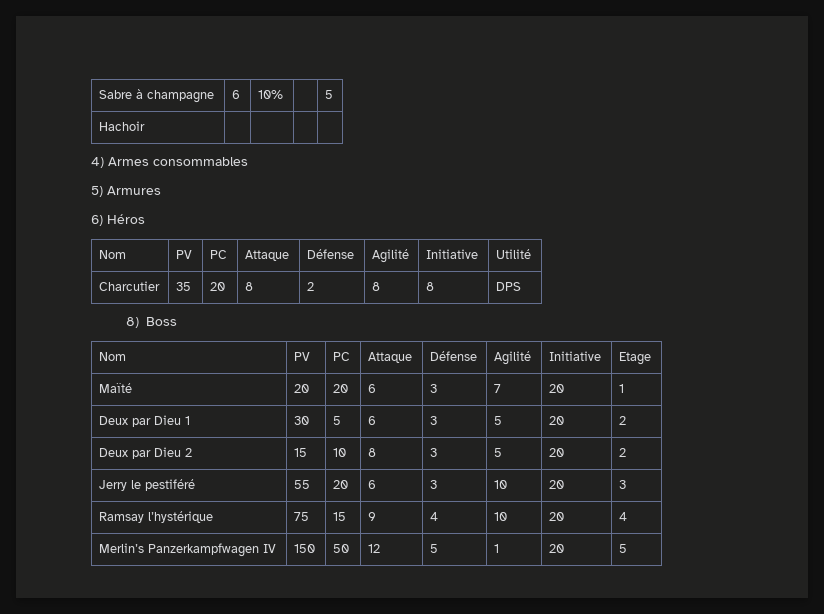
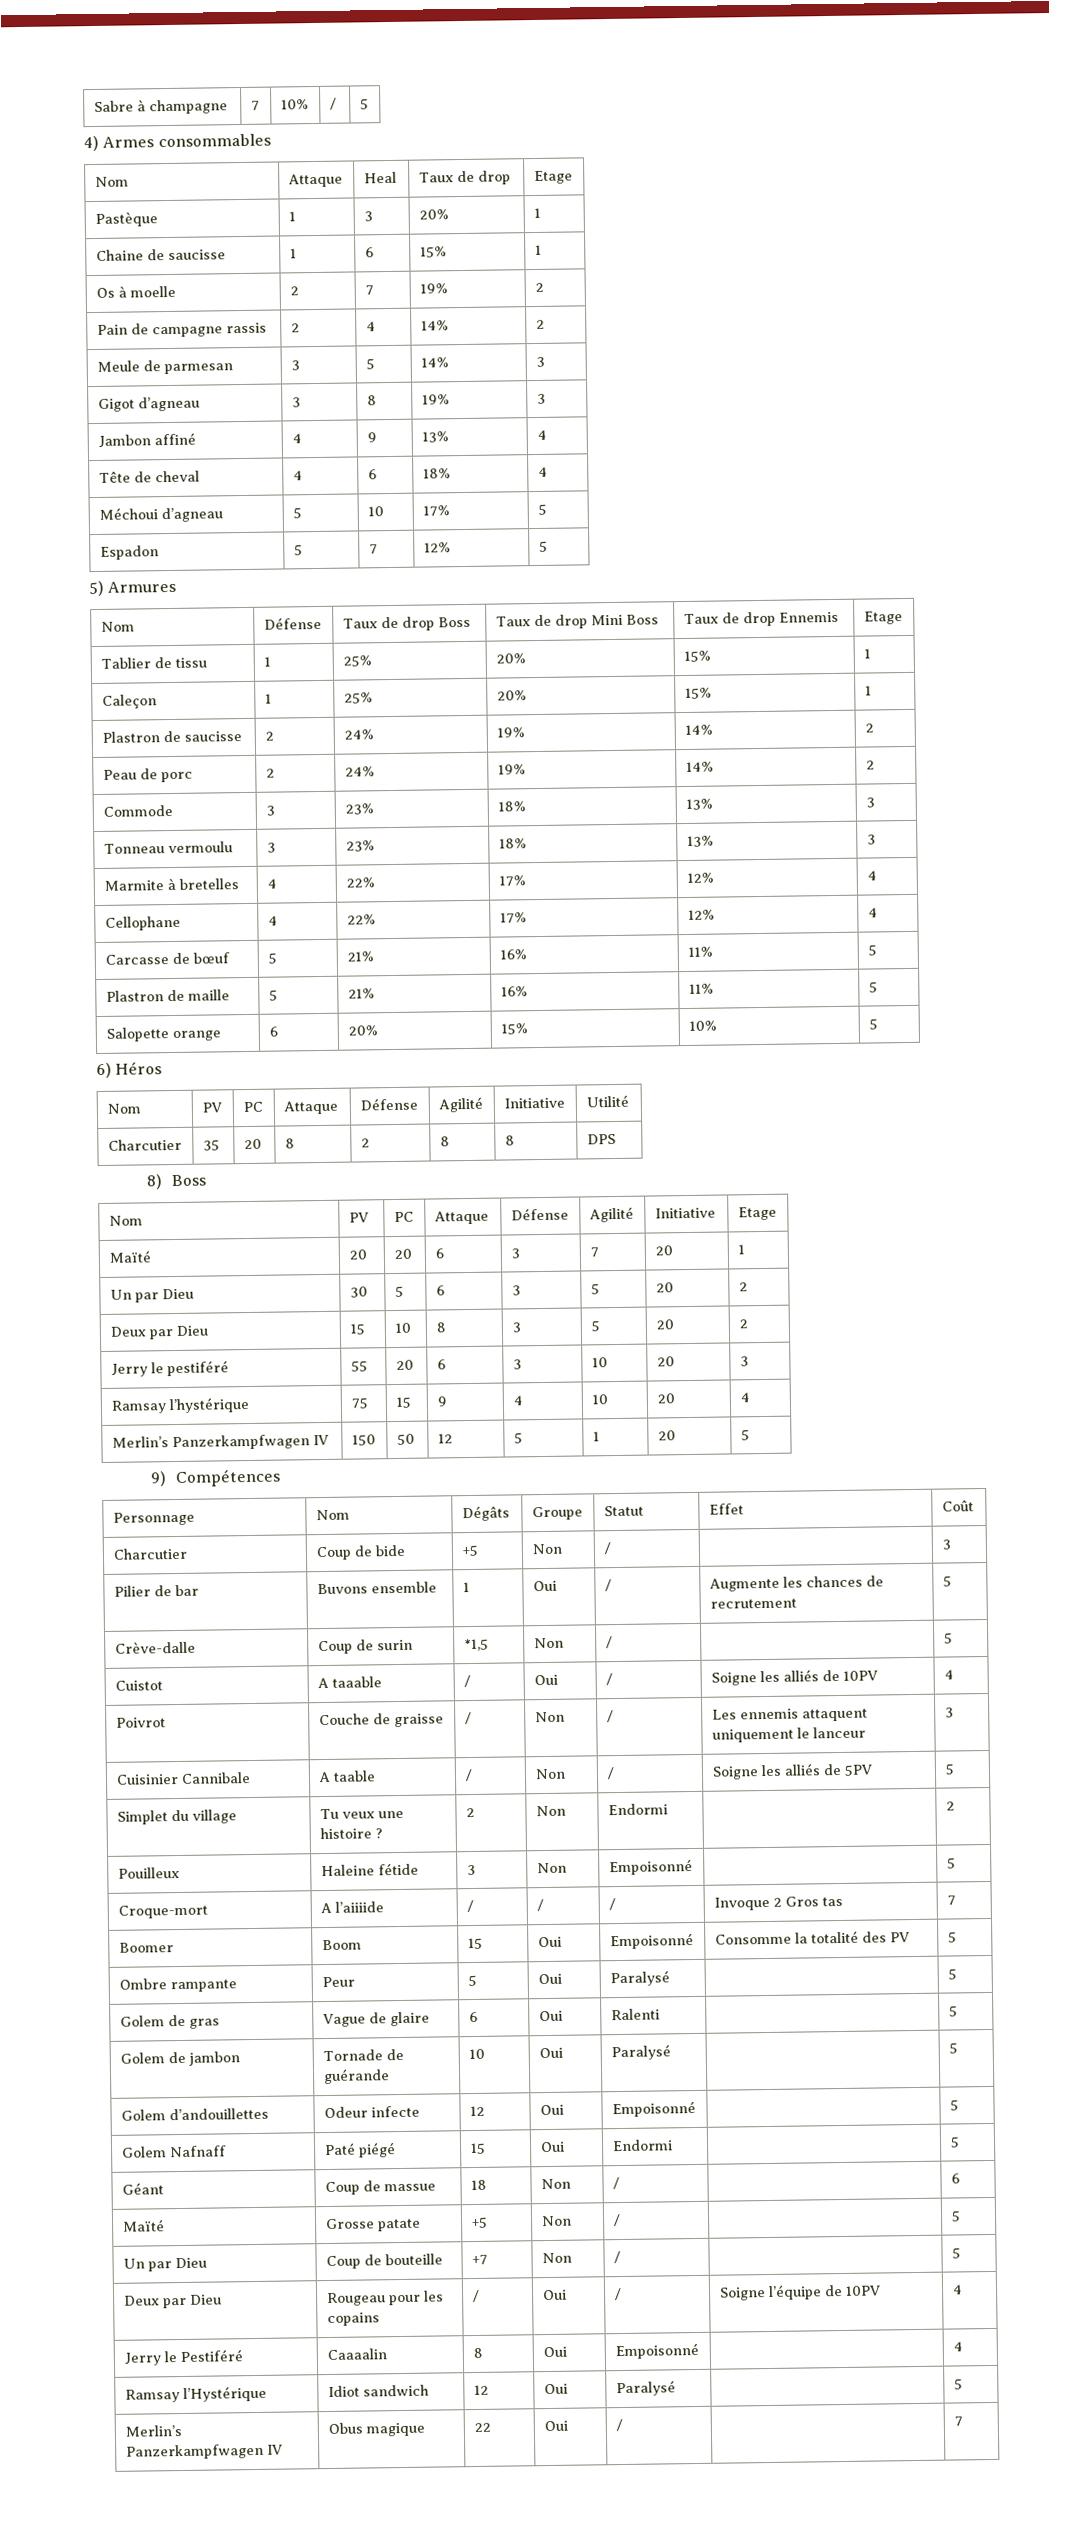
- Sabre à champagne | 6 | 10% | | 5
- Hachoir | | | |
+ Sabre à champagne | 7 | 10% | / | 5
+ Nom | Attaque | Heal | Taux de drop | Etage
+ Pastèque | 1 | 3 | 20% | 1
+ Chaine de saucisse | 1 | 6 | 15% | 1
+ Os à moelle | 2 | 7 | 19% | 2
+ Pain de campagne rassis | 2 | 4 | 14% | 2
+ Meule de parmesan | 3 | 5 | 14% | 3
+ Gigot d’agneau | 3 | 8 | 19% | 3
+ Jambon affiné | 4 | 9 | 13% | 4
+ Tête de cheval | 4 | 6 | 18% | 4
+ Méchoui d’agneau | 5 | 10 | 17% | 5
+ Espadon | 5 | 7 | 12% | 5
  5) Armures
+ Nom | Défense | Taux de drop Boss | Taux de drop Mini Boss | Taux de drop Ennemis | Etage
+ Tablier de tissu | 1 | 25% | 20% | 15% | 1
+ Caleçon | 1 | 25% | 20% | 15% | 1
+ Plastron de saucisse | 2 | 24% | 19% | 14% | 2
+ Peau de porc | 2 | 24% | 19% | 14% | 2
+ Commode | 3 | 23% | 18% | 13% | 3
+ Tonneau vermoulu | 3 | 23% | 18% | 13% | 3
+ Marmite à bretelles | 4 | 22% | 17% | 12% | 4
+ Cellophane | 4 | 22% | 17% | 12% | 4
+ Carcasse de bœuf | 5 | 21% | 16% | 11% | 5
+ Plastron de maille | 5 | 21% | 16% | 11% | 5
+ Salopette orange | 6 | 20% | 15% | 10% | 5
- Deux par Dieu 1 | 30 | 5 | 6 | 3 | 5 | 20 | 2
+ Un par Dieu | 30 | 5 | 6 | 3 | 5 | 20 | 2
- Deux par Dieu 2 | 15 | 10 | 8 | 3 | 5 | 20 | 2
+ Deux par Dieu | 15 | 10 | 8 | 3 | 5 | 20 | 2
+ 9) Compétences
+ Personnage | Nom | Dégâts | Groupe | Statut | Effet | Coût
+ Charcutier | Coup de bide | +5 | Non | / | | 3
+ Pilier de bar | Buvons ensemble | 1 | Oui | / | Augmente les chances de recrutement | 5
+ Crève-dalle | Coup de surin | *1,5 | Non | / | | 5
+ Cuistot | A taaable | / | Oui | / | Soigne les alliés de 10PV | 4
+ Poivrot | Couche de graisse | / | Non | / | Les ennemis attaquent uniquement le lanceur | 3
+ Cuisinier Cannibale | A taable | / | Non | / | Soigne les alliés de 5PV | 5
+ Simplet du village | Tu veux une histoire ? | 2 | Non | Endormi | | 2
+ Pouilleux | Haleine fétide | 3 | Non | Empoisonné | | 5
+ Croque-mort | A l’aiiiide | / | / | / | Invoque 2 Gros tas | 7
+ Boomer | Boom | 15 | Oui | Empoisonné | Consomme la totalité des PV | 5
+ Ombre rampante | Peur | 5 | Oui | Paralysé | | 5
+ Golem de gras | Vague de glaire | 6 | Oui | Ralenti | | 5
+ Golem de jambon | Tornade de guérande | 10 | Oui | Paralysé | | 5
+ Golem d’andouillettes | Odeur infecte | 12 | Oui | Empoisonné | | 5
+ Golem Nafnaff | Paté piégé | 15 | Oui | Endormi | | 5
+ Géant | Coup de massue | 18 | Non | / | | 6
+ Maïté | Grosse patate | +5 | Non | / | | 5
+ Un par Dieu | Coup de bouteille | +7 | Non | / | | 5
+ Deux par Dieu | Rougeau pour les copains | / | Oui | / | Soigne l’équipe de 10PV | 4
+ Jerry le Pestiféré | Caaaalin | 8 | Oui | Empoisonné | | 4
+ Ramsay l’Hystérique | Idiot sandwich | 12 | Oui | Paralysé | | 5
+ Merlin’s Panzerkampfwagen IV | Obus magique | 22 | Oui | / | | 7

